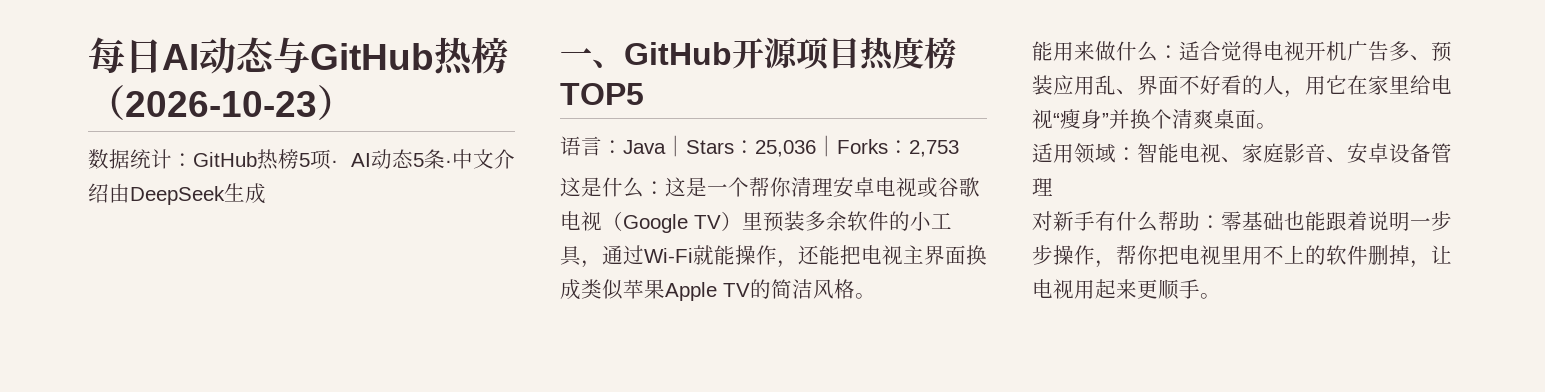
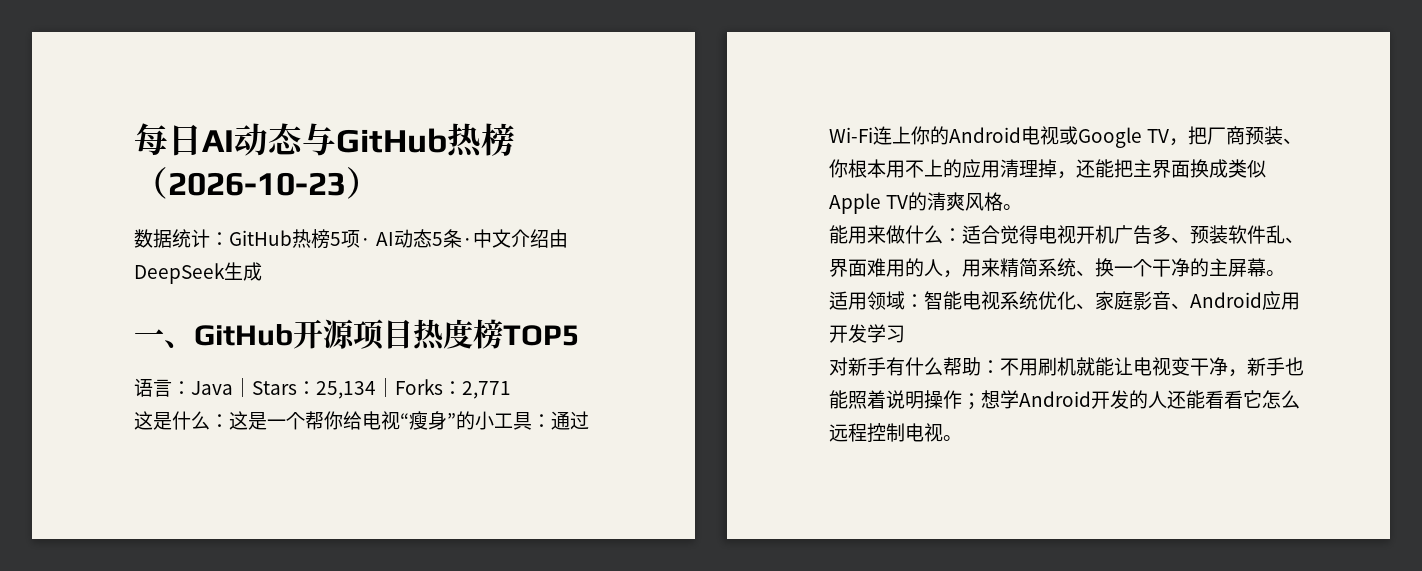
- 语言：Java｜Stars：25,036｜Forks：2,753
+ 语言：Java｜Stars：25,134｜Forks：2,771
- 这是什么：这是一个帮你清理安卓电视或谷歌电视（Google TV）里预装多余软件的小工具，通过Wi-Fi就能操作，还能把电视主界面换成类似苹果Apple TV的简洁风格。
+ 这是什么：这是一个帮你给电视“瘦身”的小工具：通过Wi-Fi连上你的Android电视或Google TV，把厂商预装、你根本用不上的应用清理掉，还能把主界面换成类似Apple TV的清爽风格。
- 能用来做什么：适合觉得电视开机广告多、预装应用乱、界面不好看的人，用它在家里给电视“瘦身”并换个清爽桌面。
+ 能用来做什么：适合觉得电视开机广告多、预装软件乱、界面难用的人，用来精简系统、换一个干净的主屏幕。
- 适用领域：智能电视、家庭影音、安卓设备管理
+ 适用领域：智能电视系统优化、家庭影音、Android应用开发学习
- 对新手有什么帮助：零基础也能跟着说明一步步操作，帮你把电视里用不上的软件删掉，让电视用起来更顺手。
+ 对新手有什么帮助：不用刷机就能让电视变干净，新手也能照着说明操作；想学Android开发的人还能看看它怎么远程控制电视。

